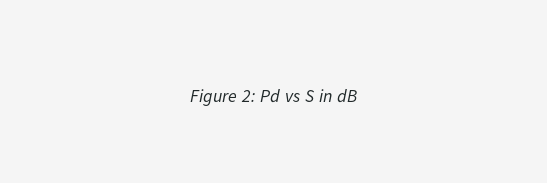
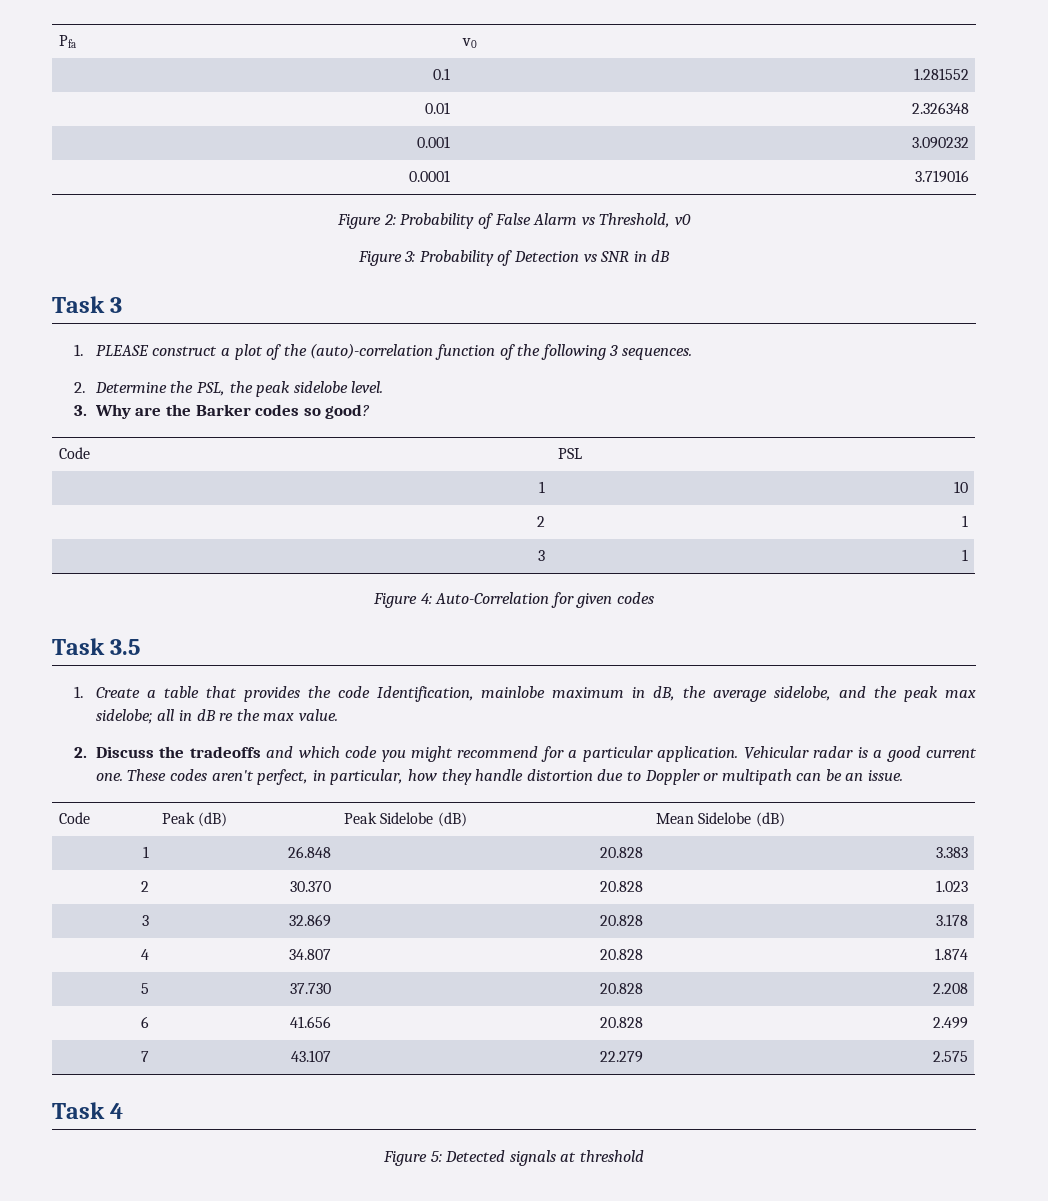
- Figure 2: Pd vs S in dB
+ Pfa | v0
+ 0.1 | 1.281552
+ 0.01 | 2.326348
+ 0.001 | 3.090232
+ 0.0001 | 3.719016
+ Figure 2: Probability of False Alarm vs Threshold, v0
+ Figure 3: Probability of Detection vs SNR in dB
+ Task 3
+ 1. PLEASE construct a plot of the (auto)-correlation function of the following 3 sequences.
+ 2. Determine the PSL, the peak sidelobe level.
+ 3. Why are the Barker codes so good?
+ Code | PSL
+ 1 | 10
+ 2 | 1
+ 3 | 1
+ Figure 4: Auto-Correlation for given codes
+ Task 3.5
+ 1. Create a table that provides the code Identification, mainlobe maximum in dB, the average sidelobe, and the peak max sidelobe; all in dB re the max value.
+ 2. Discuss the tradeoffs and which code you might recommend for a particular application. Vehicular radar is a good current one. These codes aren't perfect, in particular, how they handle distortion due to Doppler or multipath can be an issue.
+ Code | Peak (dB) | Peak Sidelobe (dB) | Mean Sidelobe (dB)
+ 1 | 26.848 | 20.828 | 3.383
+ 2 | 30.370 | 20.828 | 1.023
+ 3 | 32.869 | 20.828 | 3.178
+ 4 | 34.807 | 20.828 | 1.874
+ 5 | 37.730 | 20.828 | 2.208
+ 6 | 41.656 | 20.828 | 2.499
+ 7 | 43.107 | 22.279 | 2.575
+ Task 4
+ Figure 5: Detected signals at threshold

